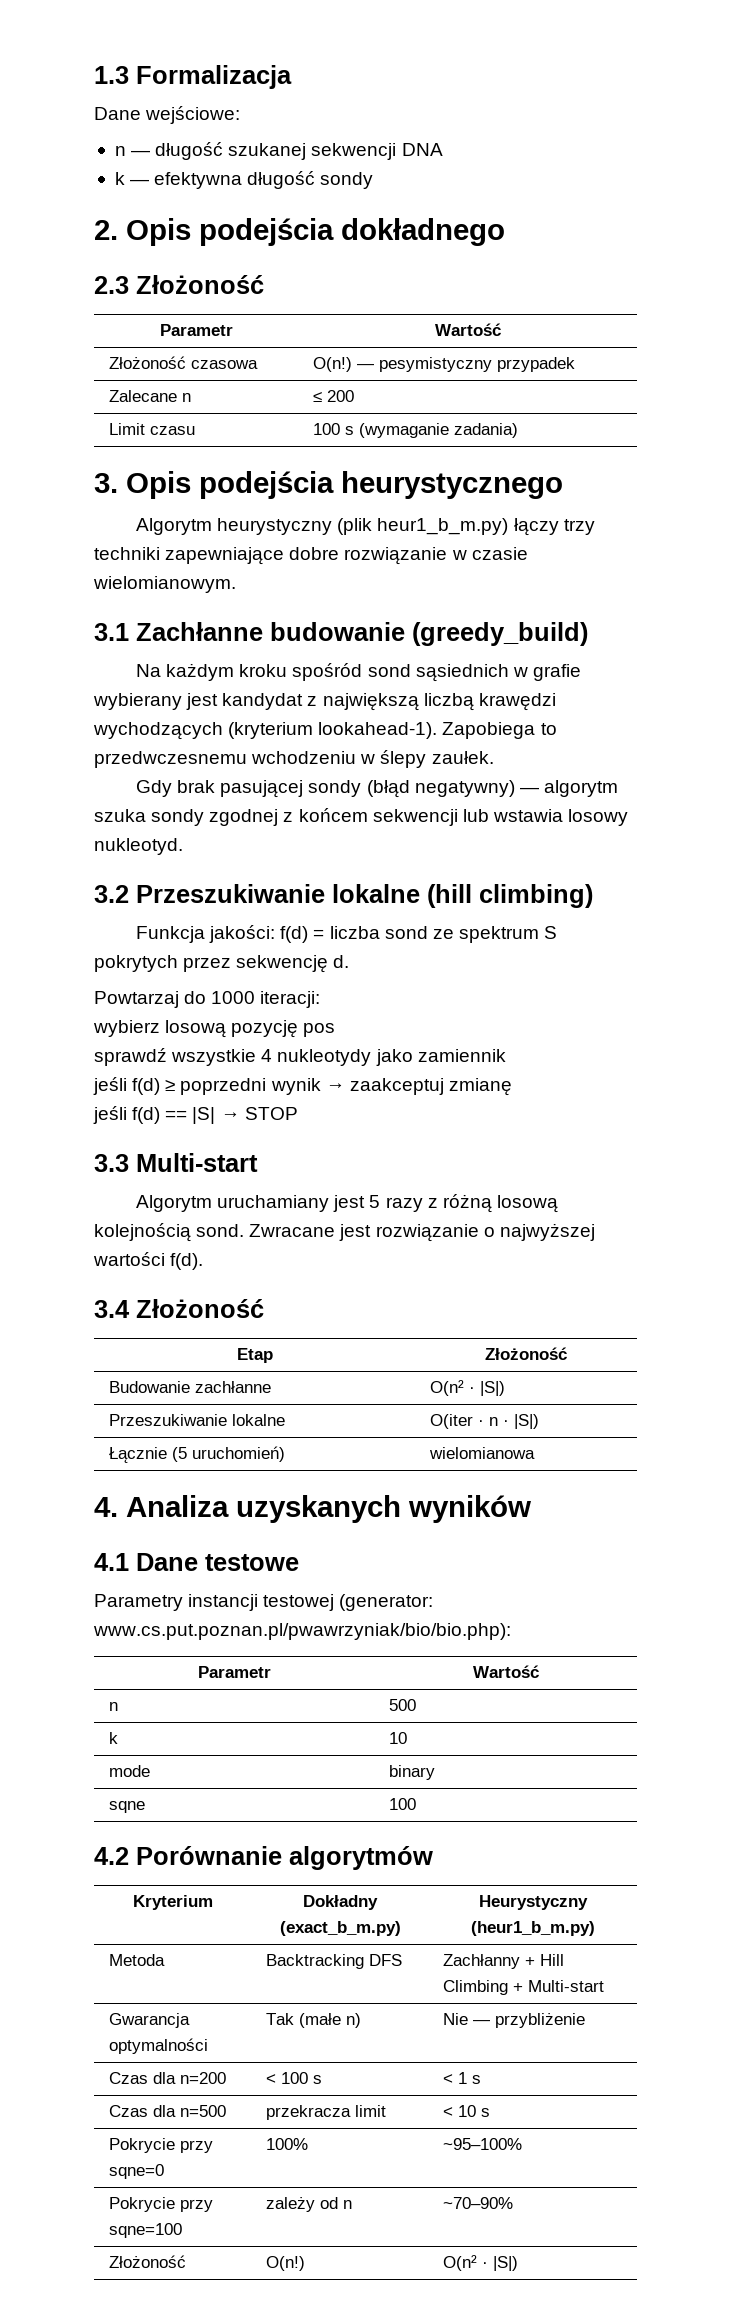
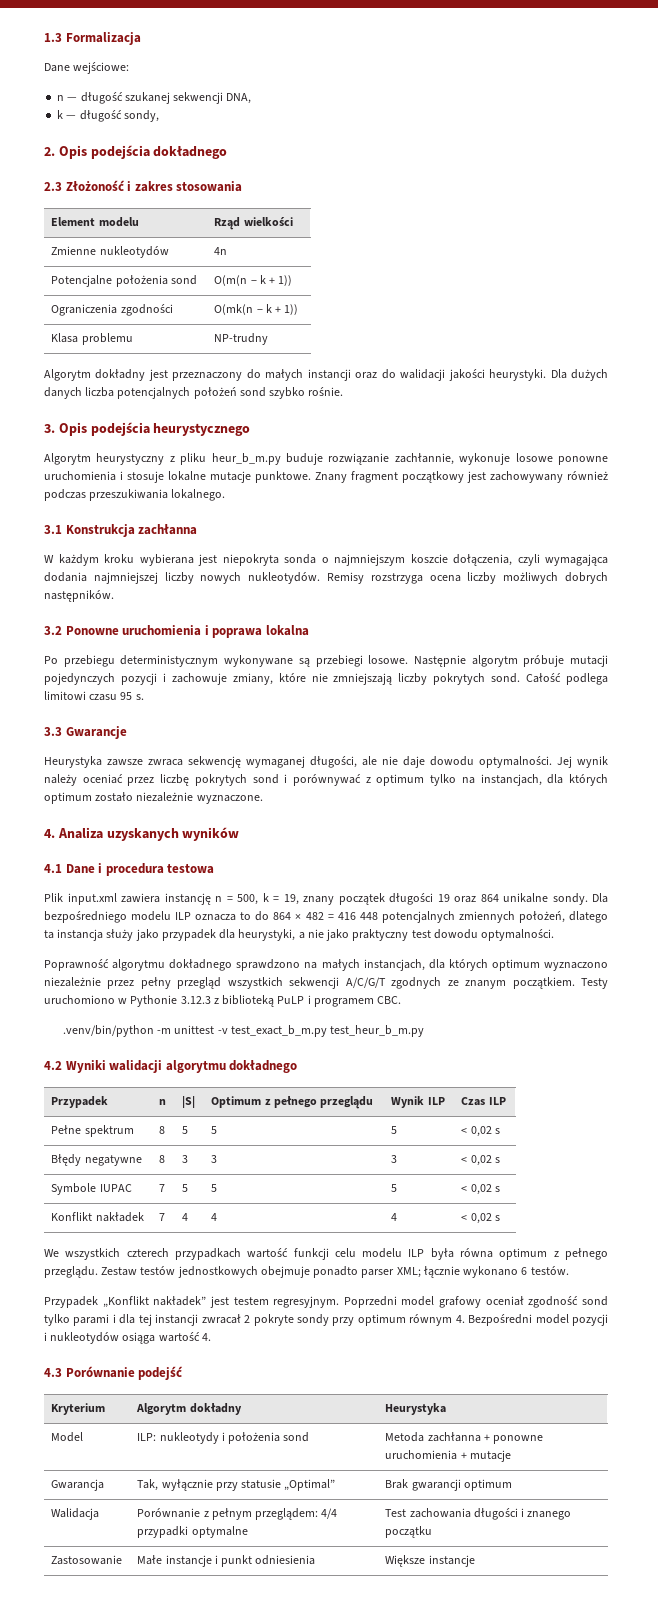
- n — długość szukanej sekwencji DNA
+ n — długość szukanej sekwencji DNA,
- k — efektywna długość sondy
+ k — długość sondy,
- 2.3 Złożoność
- Parametr | Wartość
- Złożoność czasowa | O(n!) — pesymistyczny przypadek
- Zalecane n | ≤ 200
- Limit czasu | 100 s (wymaganie zadania)
+ 2.3 Złożoność i zakres stosowania
+ Element modelu | Rząd wielkości
+ Zmienne nukleotydów | 4n
+ Potencjalne położenia sond | O(m(n − k + 1))
+ Ograniczenia zgodności | O(mk(n − k + 1))
+ Klasa problemu | NP-trudny
+ Algorytm dokładny jest przeznaczony do małych instancji oraz do walidacji jakości heurystyki. Dla dużych danych liczba potencjalnych położeń sond szybko rośnie.
- Algorytm heurystyczny (plik heur1_b_m.py) łączy trzy techniki zapewniające dobre rozwiązanie w czasie wielomianowym.
- 3.1 Zachłanne budowanie (greedy_build)
- Na każdym kroku spośród sond sąsiednich w grafie wybierany jest kandydat z największą liczbą krawędzi wychodzących (kryterium lookahead-1). Zapobiega to przedwczesnemu wchodzeniu w ślepy zaułek.
- Gdy brak pasującej sondy (błąd negatywny) — algorytm szuka sondy zgodnej z końcem sekwencji lub wstawia losowy nukleotyd.
- 3.2 Przeszukiwanie lokalne (hill climbing)
- Funkcja jakości: f(d) = liczba sond ze spektrum S pokrytych przez sekwencję d.
- Powtarzaj do 1000 iteracji:
- wybierz losową pozycję pos
- sprawdź wszystkie 4 nukleotydy jako zamiennik
- jeśli f(d) ≥ poprzedni wynik → zaakceptuj zmianę
- jeśli f(d) == |S| → STOP
- 3.3 Multi-start
- Algorytm uruchamiany jest 5 razy z różną losową kolejnością sond. Zwracane jest rozwiązanie o najwyższej wartości f(d).
- 3.4 Złożoność
- Etap | Złożoność
- Budowanie zachłanne | O(n² · |S|)
- Przeszukiwanie lokalne | O(iter · n · |S|)
- Łącznie (5 uruchomień) | wielomianowa
+ Algorytm heurystyczny z pliku heur_b_m.py buduje rozwiązanie zachłannie, wykonuje losowe ponowne uruchomienia i stosuje lokalne mutacje punktowe. Znany fragment początkowy jest zachowywany również podczas przeszukiwania lokalnego.
+ 3.1 Konstrukcja zachłanna
+ W każdym kroku wybierana jest niepokryta sonda o najmniejszym koszcie dołączenia, czyli wymagająca dodania najmniejszej liczby nowych nukleotydów. Remisy rozstrzyga ocena liczby możliwych dobrych następników.
+ 3.2 Ponowne uruchomienia i poprawa lokalna
+ Po przebiegu deterministycznym wykonywane są przebiegi losowe. Następnie algorytm próbuje mutacji pojedynczych pozycji i zachowuje zmiany, które nie zmniejszają liczby pokrytych sond. Całość podlega limitowi czasu 95 s.
+ 3.3 Gwarancje
+ Heurystyka zawsze zwraca sekwencję wymaganej długości, ale nie daje dowodu optymalności. Jej wynik należy oceniać przez liczbę pokrytych sond i porównywać z optimum tylko na instancjach, dla których optimum zostało niezależnie wyznaczone.
- 4.1 Dane testowe
- Parametry instancji testowej (generator: www.cs.put.poznan.pl/pwawrzyniak/bio/bio.php):
- Parametr | Wartość
- n | 500
- k | 10
- mode | binary
- sqne | 100
- 4.2 Porównanie algorytmów
- Kryterium | Dokładny (exact_b_m.py) | Heurystyczny (heur1_b_m.py)
- Metoda | Backtracking DFS | Zachłanny + Hill Climbing + Multi-start
- Gwarancja optymalności | Tak (małe n) | Nie — przybliżenie
- Czas dla n=200 | < 100 s | < 1 s
- Czas dla n=500 | przekracza limit | < 10 s
- Pokrycie przy sqne=0 | 100% | ~95–100%
- Pokrycie przy sqne=100 | zależy od n | ~70–90%
- Złożoność | O(n!) | O(n² · |S|)
+ 4.1 Dane i procedura testowa
+ Plik input.xml zawiera instancję n = 500, k = 19, znany początek długości 19 oraz 864 unikalne sondy. Dla bezpośredniego modelu ILP oznacza to do 864 × 482 = 416 448 potencjalnych zmiennych położeń, dlatego ta instancja służy jako przypadek dla heurystyki, a nie jako praktyczny test dowodu optymalności.
+ Poprawność algorytmu dokładnego sprawdzono na małych instancjach, dla których optimum wyznaczono niezależnie przez pełny przegląd wszystkich sekwencji A/C/G/T zgodnych ze znanym początkiem. Testy uruchomiono w Pythonie 3.12.3 z biblioteką PuLP i programem CBC.
+ .venv/bin/python -m unittest -v test_exact_b_m.py test_heur_b_m.py
+ 4.2 Wyniki walidacji algorytmu dokładnego
+ Przypadek | n | |S| | Optimum z pełnego przeglądu | Wynik ILP | Czas ILP
+ Pełne spektrum | 8 | 5 | 5 | 5 | < 0,02 s
+ Błędy negatywne | 8 | 3 | 3 | 3 | < 0,02 s
+ Symbole IUPAC | 7 | 5 | 5 | 5 | < 0,02 s
+ Konflikt nakładek | 7 | 4 | 4 | 4 | < 0,02 s
+ We wszystkich czterech przypadkach wartość funkcji celu modelu ILP była równa optimum z pełnego przeglądu. Zestaw testów jednostkowych obejmuje ponadto parser XML; łącznie wykonano 6 testów.
+ Przypadek „Konflikt nakładek” jest testem regresyjnym. Poprzedni model grafowy oceniał zgodność sond tylko parami i dla tej instancji zwracał 2 pokryte sondy przy optimum równym 4. Bezpośredni model pozycji i nukleotydów osiąga wartość 4.
+ 4.3 Porównanie podejść
+ Kryterium | Algorytm dokładny | Heurystyka
+ Model | ILP: nukleotydy i położenia sond | Metoda zachłanna + ponowne uruchomienia + mutacje
+ Gwarancja | Tak, wyłącznie przy statusie „Optimal” | Brak gwarancji optimum
+ Walidacja | Porównanie z pełnym przeglądem: 4/4 przypadki optymalne | Test zachowania długości i znanego początku
+ Zastosowanie | Małe instancje i punkt odniesienia | Większe instancje

